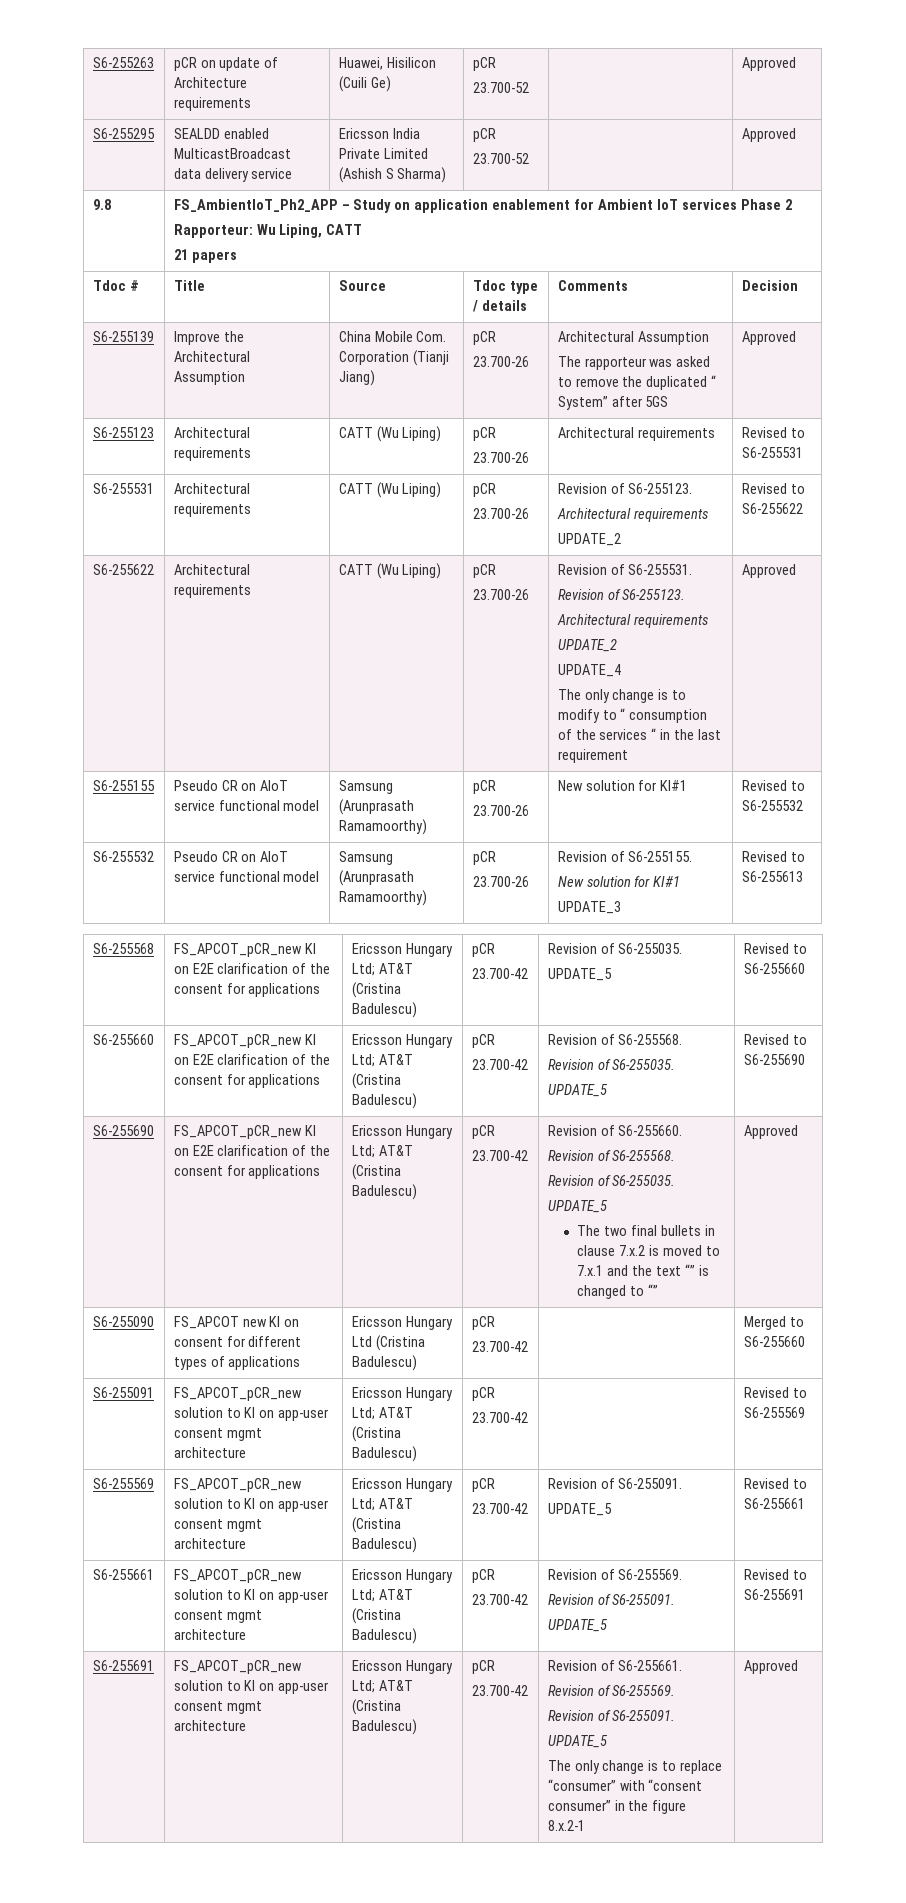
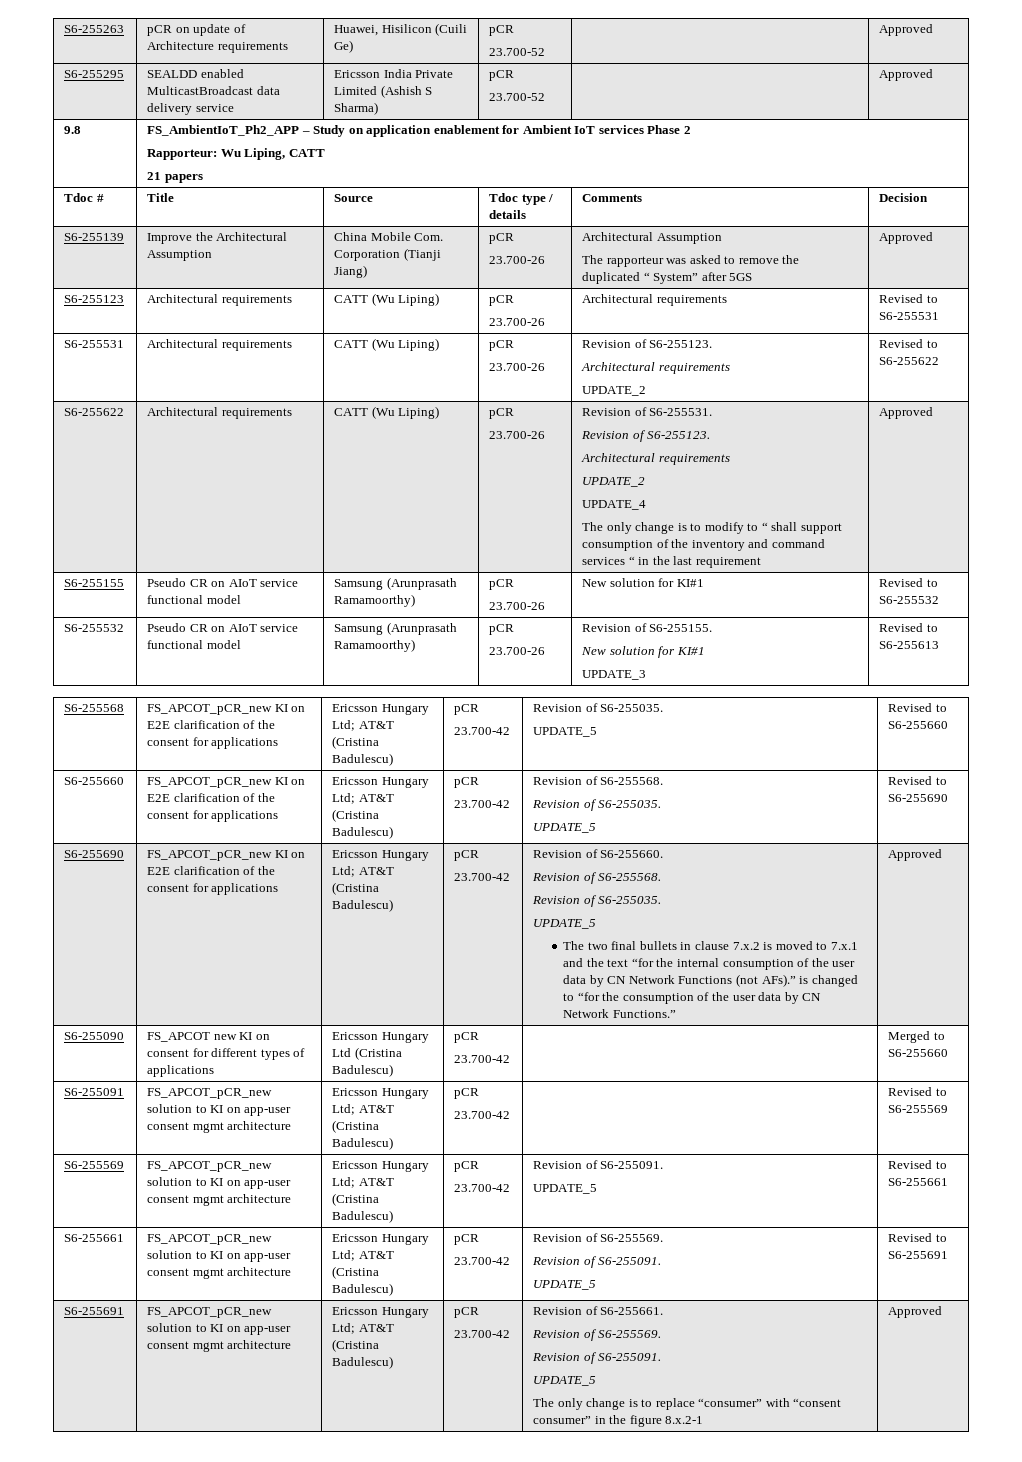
- The only change is to modify to “ consumption of the services “ in the last requirement
+ The only change is to modify to “ shall support consumption of the inventory and command services “ in the last requirement
- The two final bullets in clause 7.x.2 is moved to 7.x.1 and the text “” is changed to “”
+ The two final bullets in clause 7.x.2 is moved to 7.x.1 and the text “for the internal consumption of the user data by CN Network Functions (not AFs).” is changed to “for the consumption of the user data by CN Network Functions.”

